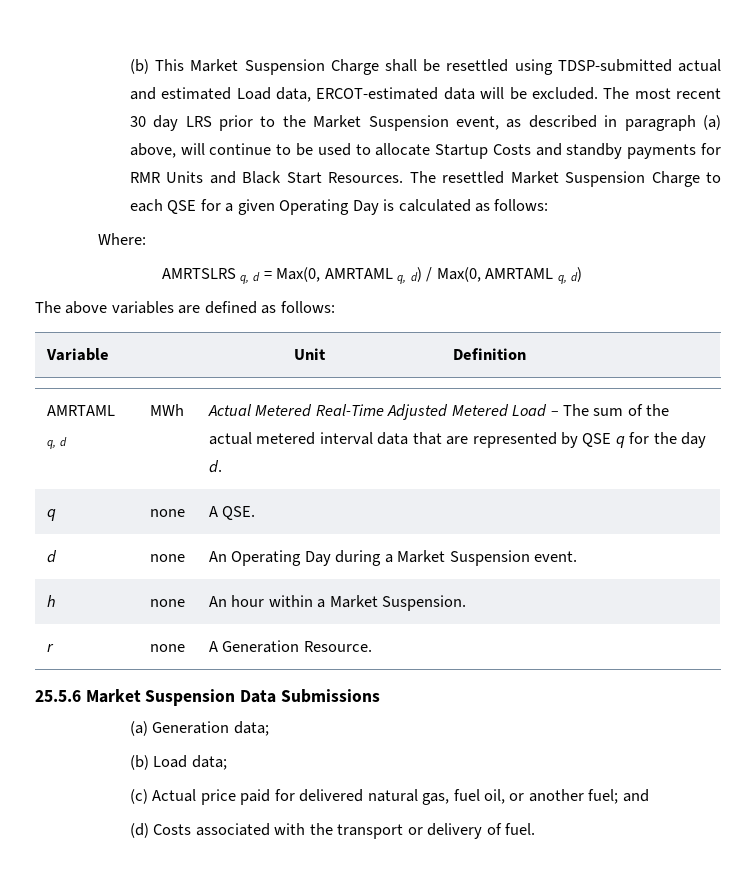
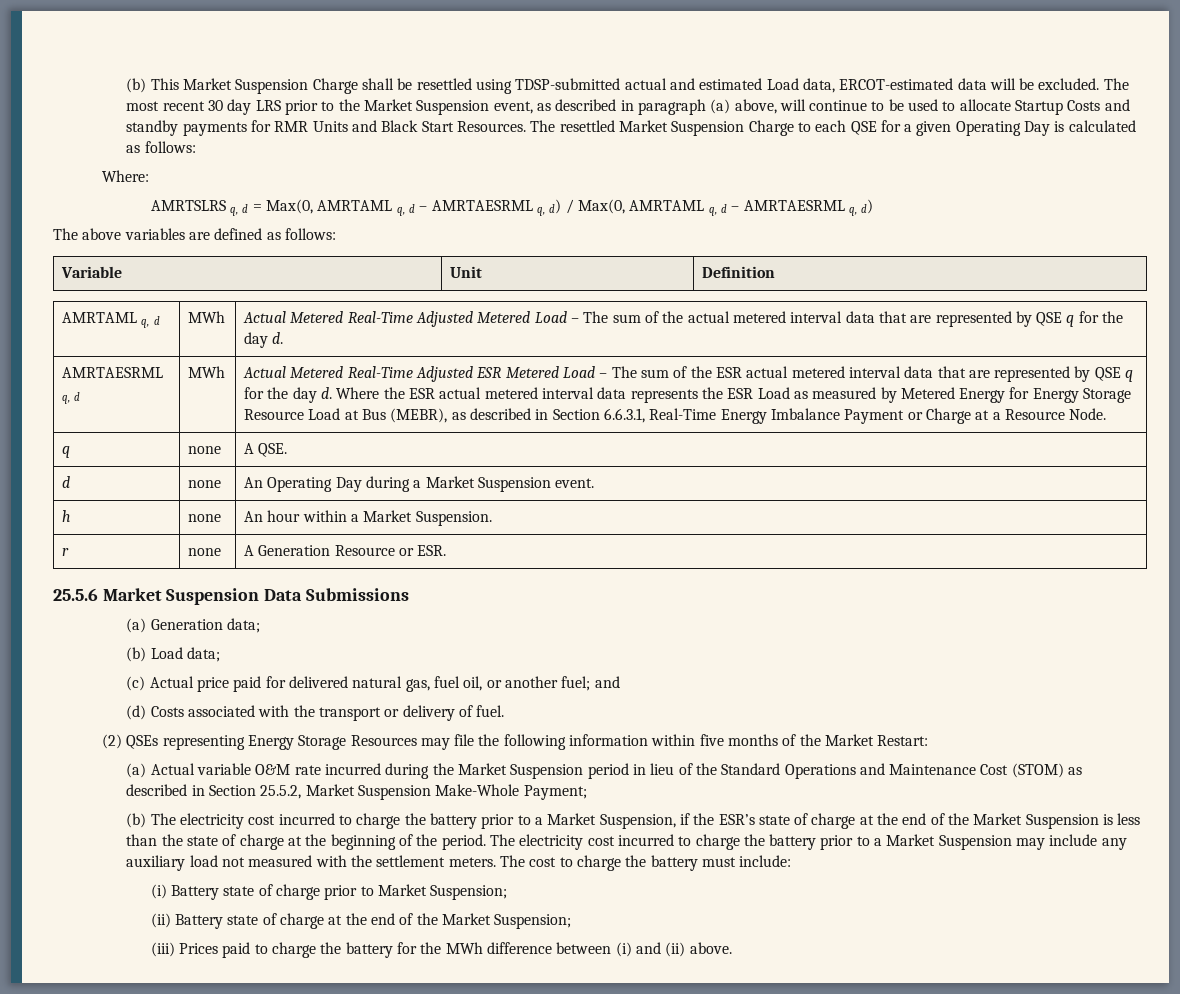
- AMRTSLRS q, d = Max(0, AMRTAML q, d) / Max(0, AMRTAML q, d)
+ AMRTSLRS q, d = Max(0, AMRTAML q, d – AMRTAESRML q, d) / Max(0, AMRTAML q, d – AMRTAESRML q, d)
+ AMRTAESRML q, d | MWh | Actual Metered Real-Time Adjusted ESR Metered Load – The sum of the ESR actual metered interval data that are represented by QSE q for the day d. Where the ESR actual metered interval data represents the ESR Load as measured by Metered Energy for Energy Storage Resource Load at Bus (MEBR), as described in Section 6.6.3.1, Real-Time Energy Imbalance Payment or Charge at a Resource Node.
- r | none | A Generation Resource.
+ r | none | A Generation Resource or ESR.
+ (2) QSEs representing Energy Storage Resources may file the following information within five months of the Market Restart:
+ (a) Actual variable O&M rate incurred during the Market Suspension period in lieu of the Standard Operations and Maintenance Cost (STOM) as described in Section 25.5.2, Market Suspension Make-Whole Payment;
+ (b) The electricity cost incurred to charge the battery prior to a Market Suspension, if the ESR’s state of charge at the end of the Market Suspension is less than the state of charge at the beginning of the period. The electricity cost incurred to charge the battery prior to a Market Suspension may include any auxiliary load not measured with the settlement meters. The cost to charge the battery must include:
+ (i) Battery state of charge prior to Market Suspension;
+ (ii) Battery state of charge at the end of the Market Suspension;
+ (iii) Prices paid to charge the battery for the MWh difference between (i) and (ii) above.

